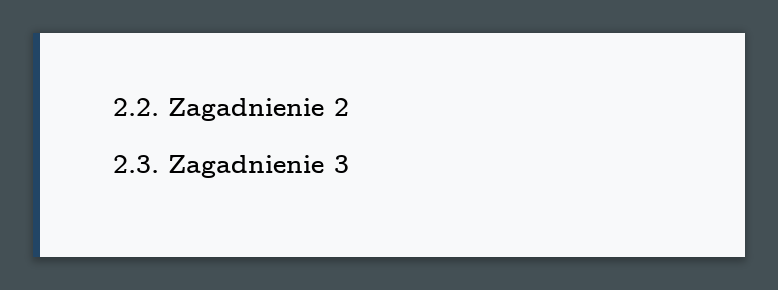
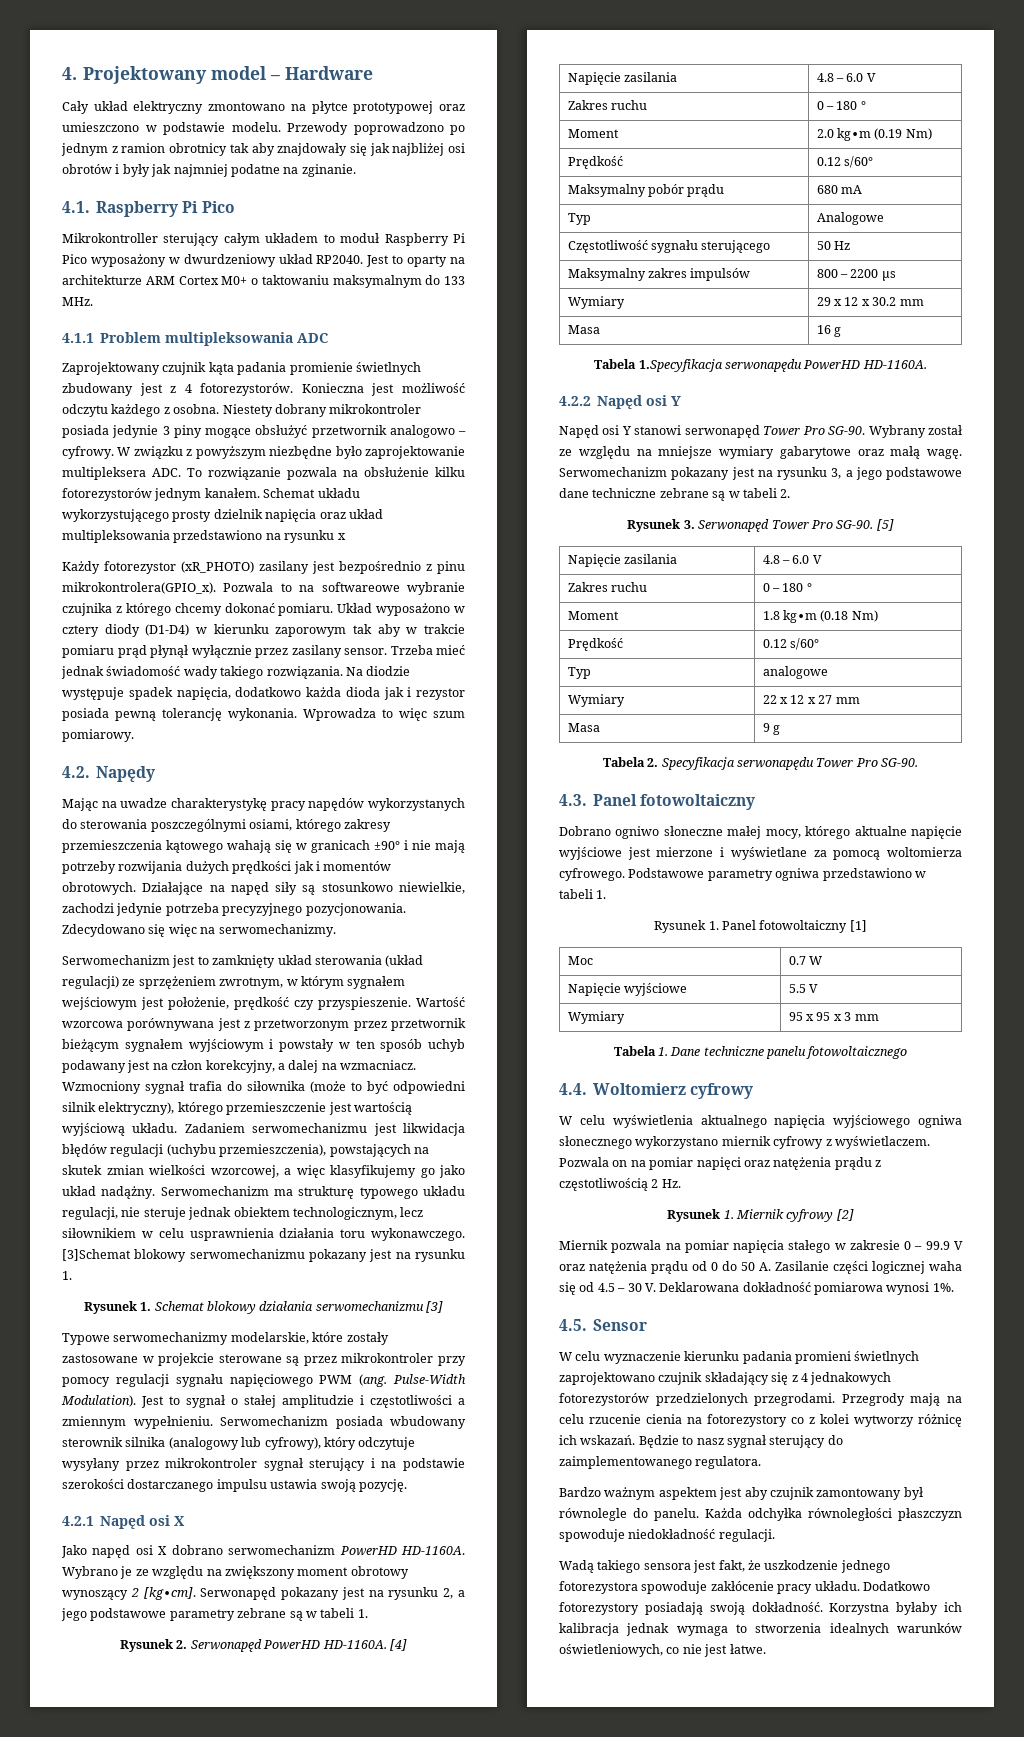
- 2.2. Zagadnienie 2
- 2.3. Zagadnienie 3
+ 4. Projektowany model – Hardware
+ Cały układ elektryczny zmontowano na płytce prototypowej oraz umieszczono w podstawie modelu. Przewody poprowadzono po jednym z ramion obrotnicy tak aby znajdowały się jak najbliżej osi obrotów i były jak najmniej podatne na zginanie.
+ 4.1. Raspberry Pi Pico
+ Mikrokontroller sterujący całym układem to moduł Raspberry Pi Pico wyposażony w dwurdzeniowy układ RP2040. Jest to oparty na architekturze ARM Cortex M0+ o taktowaniu maksymalnym do 133 MHz.
+ 4.1.1 Problem multipleksowania ADC
+ Zaprojektowany czujnik kąta padania promienie świetlnych zbudowany jest z 4 fotorezystorów. Konieczna jest możliwość odczytu każdego z osobna. Niestety dobrany mikrokontroler posiada jedynie 3 piny mogące obsłużyć przetwornik analogowo – cyfrowy. W związku z powyższym niezbędne było zaprojektowanie multipleksera ADC. To rozwiązanie pozwala na obsłużenie kilku fotorezystorów jednym kanałem. Schemat układu wykorzystującego prosty dzielnik napięcia oraz układ multipleksowania przedstawiono na rysunku x
+ Każdy fotorezystor (xR_PHOTO) zasilany jest bezpośrednio z pinu mikrokontrolera(GPIO_x). Pozwala to na softwareowe wybranie czujnika z którego chcemy dokonać pomiaru. Układ wyposażono w cztery diody (D1-D4) w kierunku zaporowym tak aby w trakcie pomiaru prąd płynął wyłącznie przez zasilany sensor. Trzeba mieć jednak świadomość wady takiego rozwiązania. Na diodzie występuje spadek napięcia, dodatkowo każda dioda jak i rezystor posiada pewną tolerancję wykonania. Wprowadza to więc szum pomiarowy.
+ 4.2. Napędy
+ Mając na uwadze charakterystykę pracy napędów wykorzystanych do sterowania poszczególnymi osiami, którego zakresy przemieszczenia kątowego wahają się w granicach ±90° i nie mają potrzeby rozwijania dużych prędkości jak i momentów obrotowych. Działające na napęd siły są stosunkowo niewielkie, zachodzi jedynie potrzeba precyzyjnego pozycjonowania. Zdecydowano się więc na serwomechanizmy.
+ Serwomechanizm jest to zamknięty układ sterowania (układ regulacji) ze sprzężeniem zwrotnym, w którym sygnałem wejściowym jest położenie, prędkość czy przyspieszenie. Wartość wzorcowa porównywana jest z przetworzonym przez przetwornik bieżącym sygnałem wyjściowym i powstały w ten sposób uchyb podawany jest na człon korekcyjny, a dalej na wzmacniacz. Wzmocniony sygnał trafia do siłownika (może to być odpowiedni silnik elektryczny), którego przemieszczenie jest wartością wyjściową układu. Zadaniem serwomechanizmu jest likwidacja błędów regulacji (uchybu przemieszczenia), powstających na skutek zmian wielkości wzorcowej, a więc klasyfikujemy go jako układ nadążny. Serwomechanizm ma strukturę typowego układu regulacji, nie steruje jednak obiektem technologicznym, lecz siłownikiem w celu usprawnienia działania toru wykonawczego. [3]Schemat blokowy serwomechanizmu pokazany jest na rysunku 1.
+ Rysunek 1. Schemat blokowy działania serwomechanizmu [3]
+ Typowe serwomechanizmy modelarskie, które zostały zastosowane w projekcie sterowane są przez mikrokontroler przy pomocy regulacji sygnału napięciowego PWM (ang. Pulse-Width Modulation). Jest to sygnał o stałej amplitudzie i częstotliwości a zmiennym wypełnieniu. Serwomechanizm posiada wbudowany sterownik silnika (analogowy lub cyfrowy), który odczytuje wysyłany przez mikrokontroler sygnał sterujący i na podstawie szerokości dostarczanego impulsu ustawia swoją pozycję.
+ 4.2.1 Napęd osi X
+ Jako napęd osi X dobrano serwomechanizm PowerHD HD-1160A. Wybrano je ze względu na zwiększony moment obrotowy wynoszący 2 [kg∙cm]. Serwonapęd pokazany jest na rysunku 2, a jego podstawowe parametry zebrane są w tabeli 1.
+ Rysunek 2. Serwonapęd PowerHD HD-1160A. [4]
+ Napięcie zasilania | 4.8 – 6.0 V
+ Zakres ruchu | 0 – 180 °
+ Moment | 2.0 kg∙m (0.19 Nm)
+ Prędkość | 0.12 s/60°
+ Maksymalny pobór prądu | 680 mA
+ Typ | Analogowe
+ Częstotliwość sygnału sterującego | 50 Hz
+ Maksymalny zakres impulsów | 800 – 2200 µs
+ Wymiary | 29 x 12 x 30.2 mm
+ Masa | 16 g
+ Tabela 1.Specyfikacja serwonapędu PowerHD HD-1160A.
+ 4.2.2 Napęd osi Y
+ Napęd osi Y stanowi serwonapęd Tower Pro SG-90. Wybrany został ze względu na mniejsze wymiary gabarytowe oraz małą wagę. Serwomechanizm pokazany jest na rysunku 3, a jego podstawowe dane techniczne zebrane są w tabeli 2.
+ Rysunek 3. Serwonapęd Tower Pro SG-90. [5]
+ Napięcie zasilania | 4.8 – 6.0 V
+ Zakres ruchu | 0 – 180 °
+ Moment | 1.8 kg∙m (0.18 Nm)
+ Prędkość | 0.12 s/60°
+ Typ | analogowe
+ Wymiary | 22 x 12 x 27 mm
+ Masa | 9 g
+ Tabela 2. Specyfikacja serwonapędu Tower Pro SG-90.
+ 4.3. Panel fotowoltaiczny
+ Dobrano ogniwo słoneczne małej mocy, którego aktualne napięcie wyjściowe jest mierzone i wyświetlane za pomocą woltomierza cyfrowego. Podstawowe parametry ogniwa przedstawiono w tabeli 1.
+ Rysunek 1. Panel fotowoltaiczny [1]
+ Moc | 0.7 W
+ Napięcie wyjściowe | 5.5 V
+ Wymiary | 95 x 95 x 3 mm
+ Tabela 1. Dane techniczne panelu fotowoltaicznego
+ 4.4. Woltomierz cyfrowy
+ W celu wyświetlenia aktualnego napięcia wyjściowego ogniwa słonecznego wykorzystano miernik cyfrowy z wyświetlaczem. Pozwala on na pomiar napięci oraz natężenia prądu z częstotliwością 2 Hz.
+ Rysunek 1. Miernik cyfrowy [2]
+ Miernik pozwala na pomiar napięcia stałego w zakresie 0 – 99.9 V oraz natężenia prądu od 0 do 50 A. Zasilanie części logicznej waha się od 4.5 – 30 V. Deklarowana dokładność pomiarowa wynosi 1%.
+ 4.5. Sensor
+ W celu wyznaczenie kierunku padania promieni świetlnych zaprojektowano czujnik składający się z 4 jednakowych fotorezystorów przedzielonych przegrodami. Przegrody mają na celu rzucenie cienia na fotorezystory co z kolei wytworzy różnicę ich wskazań. Będzie to nasz sygnał sterujący do zaimplementowanego regulatora.
+ Bardzo ważnym aspektem jest aby czujnik zamontowany był równolegle do panelu. Każda odchyłka równoległości płaszczyzn spowoduje niedokładność regulacji.
+ Wadą takiego sensora jest fakt, że uszkodzenie jednego fotorezystora spowoduje zakłócenie pracy układu. Dodatkowo fotorezystory posiadają swoją dokładność. Korzystna byłaby ich kalibracja jednak wymaga to stworzenia idealnych warunków oświetleniowych, co nie jest łatwe.

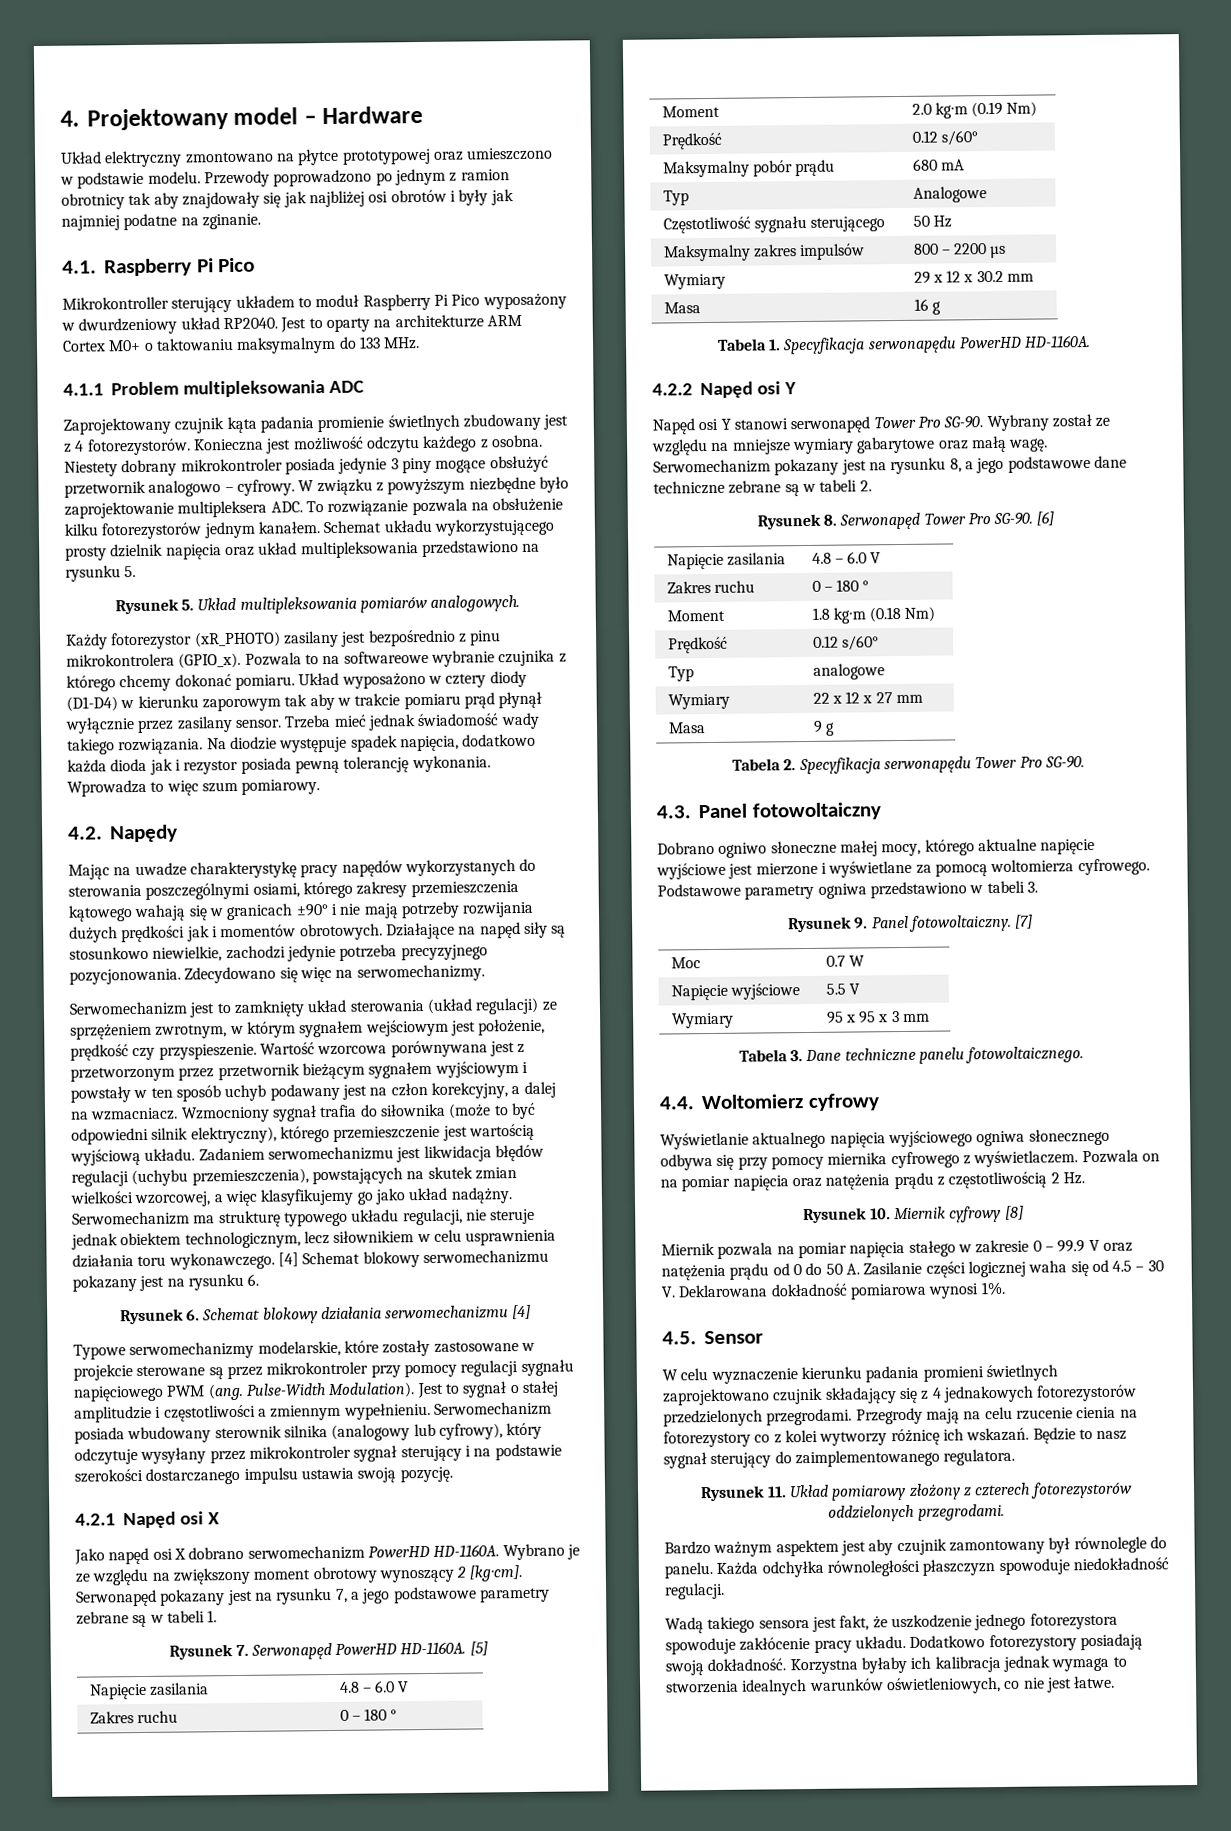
- Cały układ elektryczny zmontowano na płytce prototypowej oraz umieszczono w podstawie modelu.
+ Układ elektryczny zmontowano na płytce prototypowej oraz umieszczono w podstawie modelu.
- Mikrokontroller sterujący całym układem to moduł Raspberry Pi Pico wyposażony w dwurdzeniowy układ RP2040.
+ Mikrokontroller sterujący układem to moduł Raspberry Pi Pico wyposażony w dwurdzeniowy układ RP2040.
- Schemat układu wykorzystującego prosty dzielnik napięcia oraz układ multipleksowania przedstawiono na rysunku x
+ Schemat układu wykorzystującego prosty dzielnik napięcia oraz układ multipleksowania przedstawiono na rysunku 5.
+ Rysunek 5. Układ multipleksowania pomiarów analogowych.
- Każdy fotorezystor (xR_PHOTO) zasilany jest bezpośrednio z pinu mikrokontrolera(GPIO_x).
+ Każdy fotorezystor (xR_PHOTO) zasilany jest bezpośrednio z pinu mikrokontrolera (GPIO_x).
- [3]Schemat blokowy serwomechanizmu pokazany jest na rysunku 1.
- Rysunek 1. Schemat blokowy działania serwomechanizmu [3]
+ [4] Schemat blokowy serwomechanizmu pokazany jest na rysunku 6.
+ Rysunek 6. Schemat blokowy działania serwomechanizmu [4]
- Serwonapęd pokazany jest na rysunku 2, a jego podstawowe parametry zebrane są w tabeli 1.
+ Serwonapęd pokazany jest na rysunku 7, a jego podstawowe parametry zebrane są w tabeli 1.
- Rysunek 2. Serwonapęd PowerHD HD-1160A.
+ Rysunek 7. Serwonapęd PowerHD HD-1160A.
- [4]
+ [5]
- Tabela 1.Specyfikacja serwonapędu PowerHD HD-1160A.
+ Tabela 1. Specyfikacja serwonapędu PowerHD HD-1160A.
- Serwomechanizm pokazany jest na rysunku 3, a jego podstawowe dane techniczne zebrane są w tabeli 2.
+ Serwomechanizm pokazany jest na rysunku 8, a jego podstawowe dane techniczne zebrane są w tabeli 2.
- Rysunek 3. Serwonapęd Tower Pro SG-90.
+ Rysunek 8. Serwonapęd Tower Pro SG-90.
- [5]
+ [6]
- Podstawowe parametry ogniwa przedstawiono w tabeli 1.
- Rysunek 1. Panel fotowoltaiczny [1]
+ Podstawowe parametry ogniwa przedstawiono w tabeli 3.
+ Rysunek 9. Panel fotowoltaiczny. [7]
- Tabela 1. Dane techniczne panelu fotowoltaicznego
+ Tabela 3. Dane techniczne panelu fotowoltaicznego.
- W celu wyświetlenia aktualnego napięcia wyjściowego ogniwa słonecznego wykorzystano miernik cyfrowy z wyświetlaczem.
+ Wyświetlanie aktualnego napięcia wyjściowego ogniwa słonecznego odbywa się przy pomocy miernika cyfrowego z wyświetlaczem.
- Pozwala on na pomiar napięci oraz natężenia prądu z częstotliwością 2 Hz.
+ Pozwala on na pomiar napięcia oraz natężenia prądu z częstotliwością 2 Hz.
- Rysunek 1. Miernik cyfrowy [2]
+ Rysunek 10. Miernik cyfrowy [8]
+ Rysunek 11. Układ pomiarowy złożony z czterech fotorezystorów oddzielonych przegrodami.

